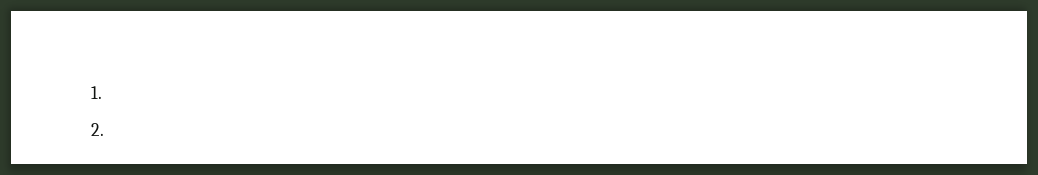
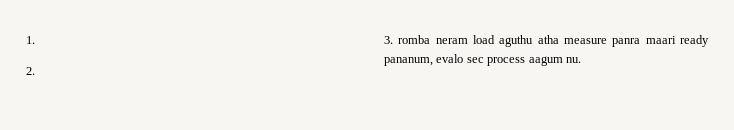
+ 3. romba neram load aguthu atha measure panra maari ready pananum, evalo sec process aagum nu.

